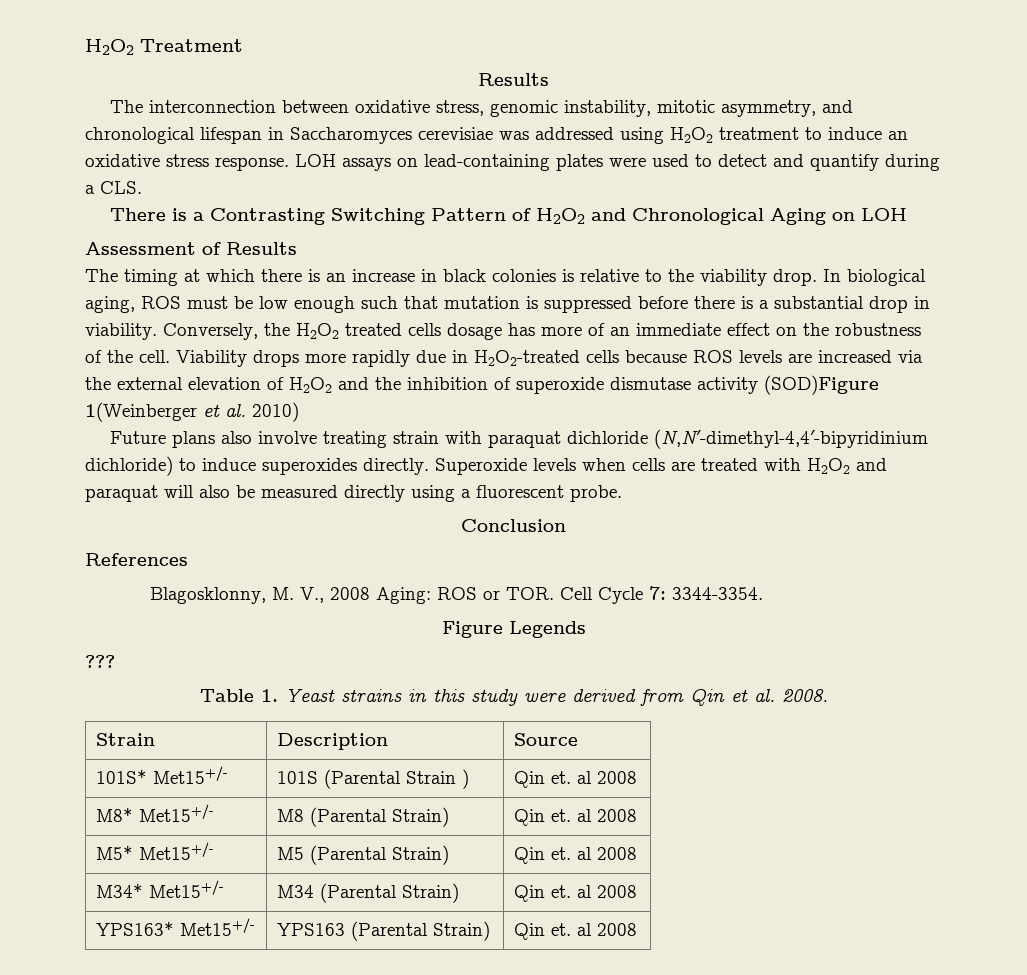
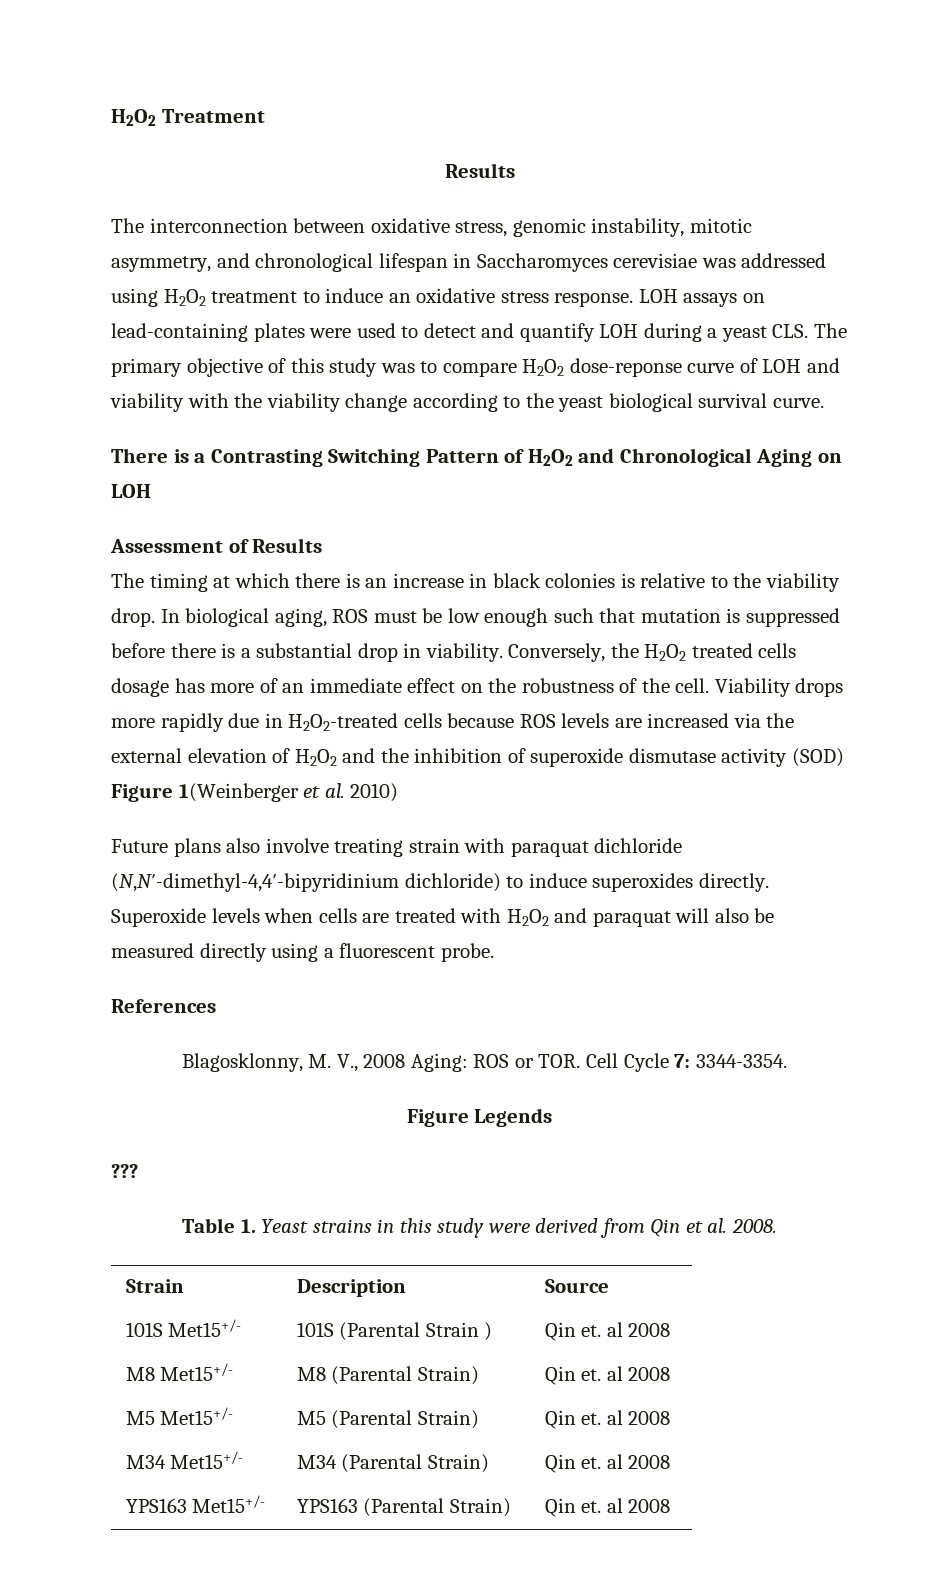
- LOH assays on lead-containing plates were used to detect and quantify during a CLS.
+ LOH assays on lead-containing plates were used to detect and quantify LOH during a yeast CLS. The primary objective of this study was to compare H2O2 dose-reponse curve of LOH and viability with the viability change according to the yeast biological survival curve.
- Viability drops more rapidly due in H2O2-treated cells because ROS levels are increased via the external elevation of H2O2 and the inhibition of superoxide dismutase activity (SOD)Figure 1(Weinberger et al. 2010)
+ Viability drops more rapidly due in H2O2-treated cells because ROS levels are increased via the external elevation of H2O2 and the inhibition of superoxide dismutase activity (SOD) Figure 1(Weinberger et al. 2010)
- Conclusion
- 101S* Met15+/- | 101S (Parental Strain ) | Qin et. al 2008
+ 101S Met15+/- | 101S (Parental Strain ) | Qin et. al 2008
- M8* Met15+/- | M8 (Parental Strain) | Qin et. al 2008
+ M8 Met15+/- | M8 (Parental Strain) | Qin et. al 2008
- M5* Met15+/- | M5 (Parental Strain) | Qin et. al 2008
+ M5 Met15+/- | M5 (Parental Strain) | Qin et. al 2008
- M34* Met15+/- | M34 (Parental Strain) | Qin et. al 2008
+ M34 Met15+/- | M34 (Parental Strain) | Qin et. al 2008
- YPS163* Met15+/- | YPS163 (Parental Strain) | Qin et. al 2008
+ YPS163 Met15+/- | YPS163 (Parental Strain) | Qin et. al 2008

